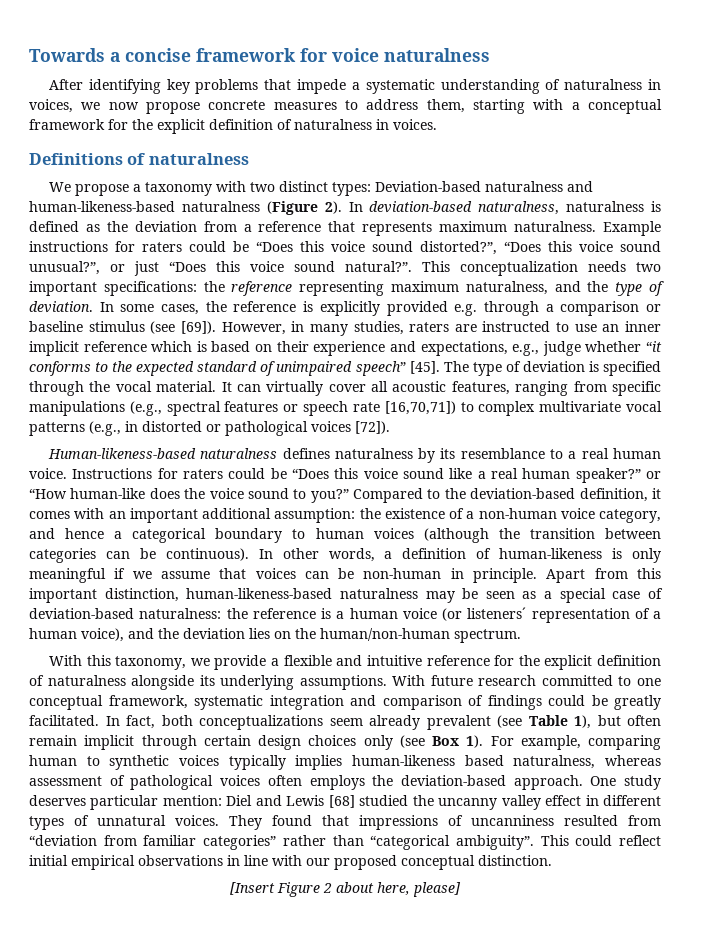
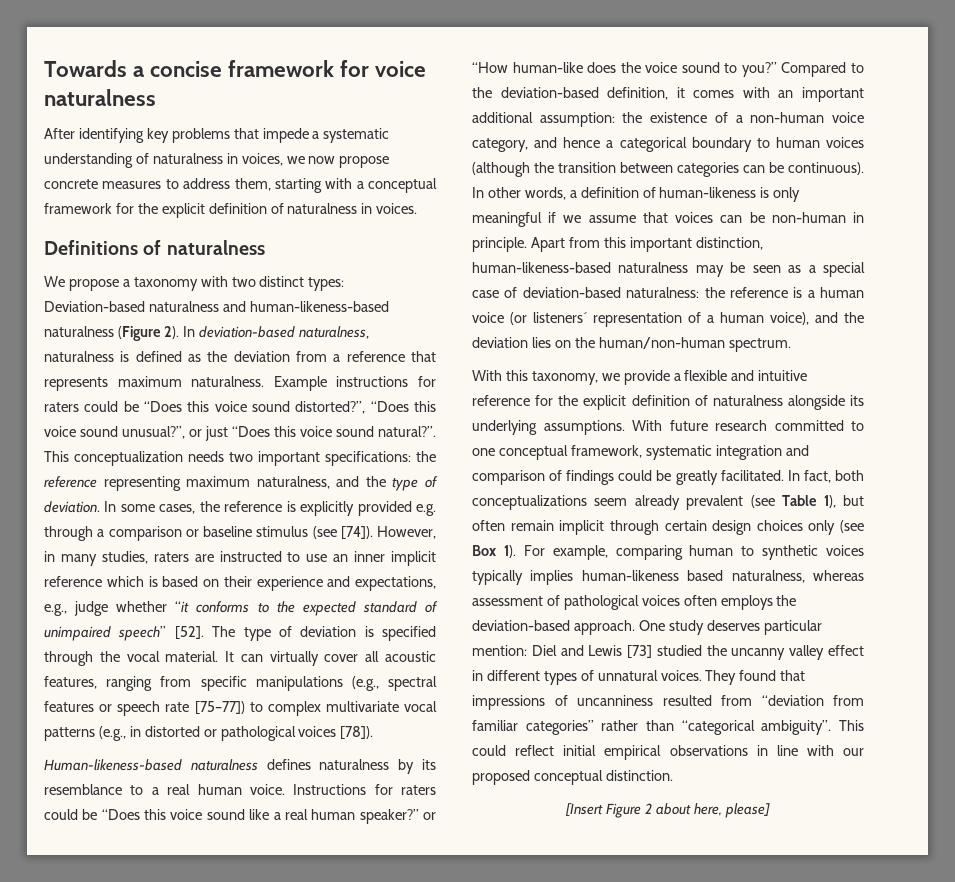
- In some cases, the reference is explicitly provided e.g. through a comparison or baseline stimulus (see [69]).
+ In some cases, the reference is explicitly provided e.g. through a comparison or baseline stimulus (see [74]).
- However, in many studies, raters are instructed to use an inner implicit reference which is based on their experience and expectations, e.g., judge whether “it conforms to the expected standard of unimpaired speech” [45].
+ However, in many studies, raters are instructed to use an inner implicit reference which is based on their experience and expectations, e.g., judge whether “it conforms to the expected standard of unimpaired speech” [52].
- It can virtually cover all acoustic features, ranging from specific manipulations (e.g., spectral features or speech rate [16,70,71]) to complex multivariate vocal patterns (e.g., in distorted or pathological voices [72]).
+ It can virtually cover all acoustic features, ranging from specific manipulations (e.g., spectral features or speech rate [75–77]) to complex multivariate vocal patterns (e.g., in distorted or pathological voices [78]).
- One study deserves particular mention: Diel and Lewis [68] studied the uncanny valley effect in different types of unnatural voices.
+ One study deserves particular mention: Diel and Lewis [73] studied the uncanny valley effect in different types of unnatural voices.

